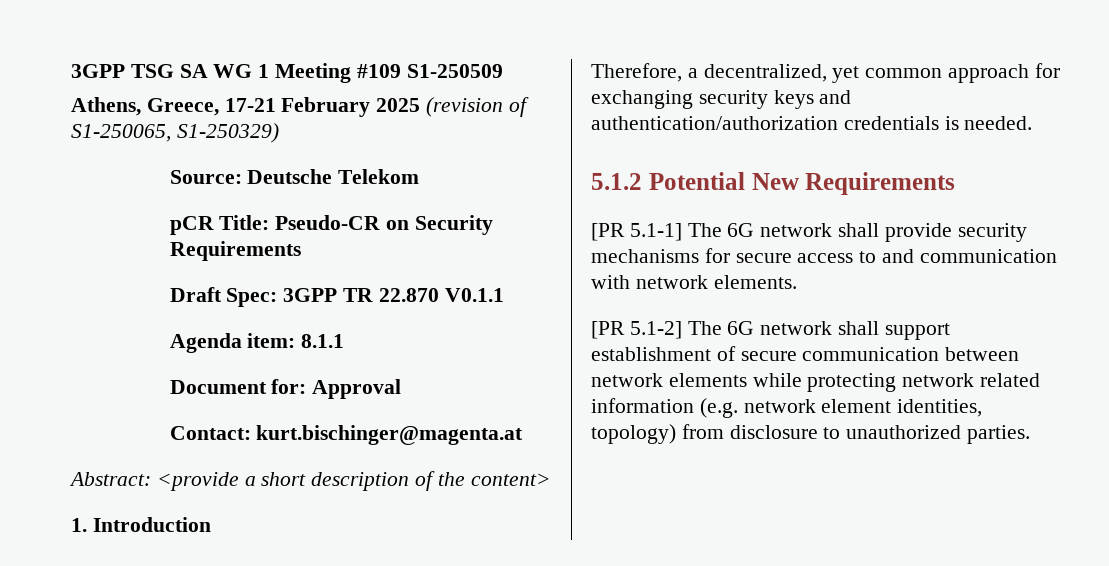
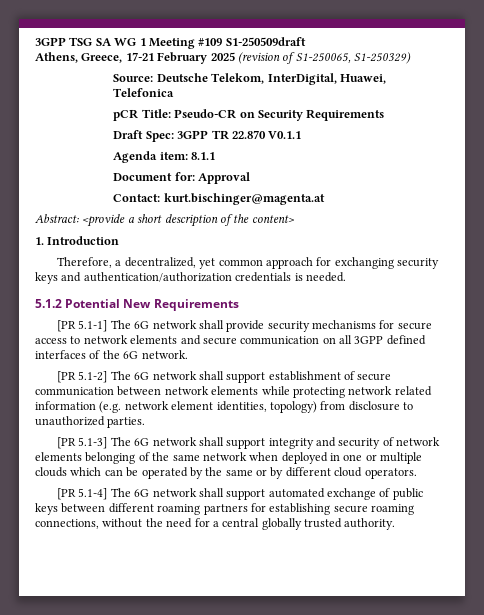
- 3GPP TSG SA WG 1 Meeting #109 S1-250509
+ 3GPP TSG SA WG 1 Meeting #109 S1-250509draft
- Source: Deutsche Telekom
+ Source: Deutsche Telekom, InterDigital, Huawei, Telefonica
- [PR 5.1-1] The 6G network shall provide security mechanisms for secure access to and communication with network elements.
+ [PR 5.1-1] The 6G network shall provide security mechanisms for secure access to network elements and secure communication on all 3GPP defined interfaces of the 6G network.
+ [PR 5.1-3] The 6G network shall support integrity and security of network elements belonging of the same network when deployed in one or multiple clouds which can be operated by the same or by different cloud operators.
+ [PR 5.1-4] The 6G network shall support automated exchange of public keys between different roaming partners for establishing secure roaming connections, without the need for a central globally trusted authority.

